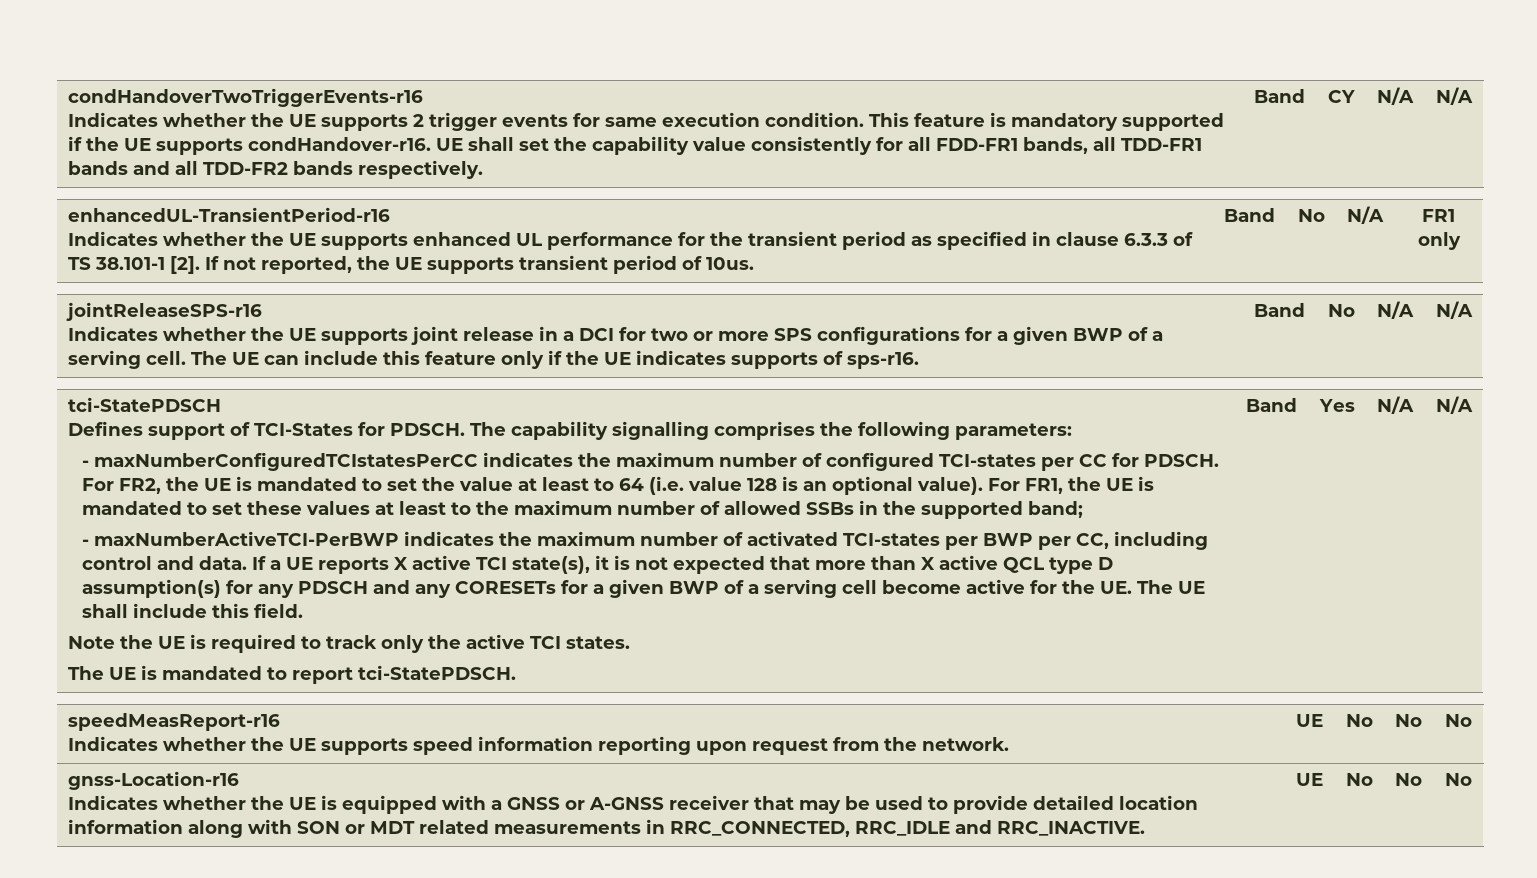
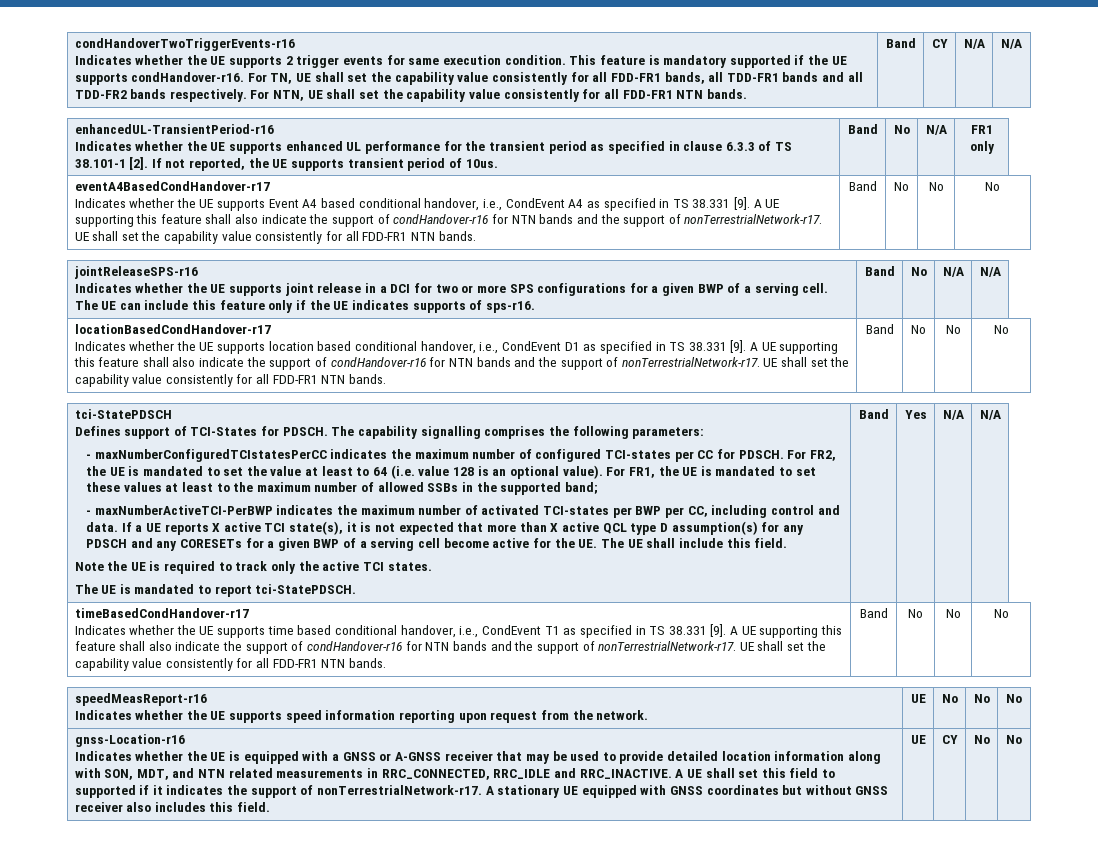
- UE shall set the capability value consistently for all FDD-FR1 bands, all TDD-FR1 bands and all TDD-FR2 bands respectively.
+ For TN, UE shall set the capability value consistently for all FDD-FR1 bands, all TDD-FR1 bands and all TDD-FR2 bands respectively. For NTN, UE shall set the capability value consistently for all FDD-FR1 NTN bands.
+ eventA4BasedCondHandover-r17
+ Indicates whether the UE supports Event A4 based conditional handover, i.e., CondEvent A4 as specified in TS 38.331 [9]. A UE supporting this feature shall also indicate the support of condHandover-r16 for NTN bands and the support of nonTerrestrialNetwork-r17. UE shall set the capability value consistently for all FDD-FR1 NTN bands. | Band | No | No | No
+ locationBasedCondHandover-r17
+ Indicates whether the UE supports location based conditional handover, i.e., CondEvent D1 as specified in TS 38.331 [9]. A UE supporting this feature shall also indicate the support of condHandover-r16 for NTN bands and the support of nonTerrestrialNetwork-r17. UE shall set the capability value consistently for all FDD-FR1 NTN bands. | Band | No | No | No
+ timeBasedCondHandover-r17
+ Indicates whether the UE supports time based conditional handover, i.e., CondEvent T1 as specified in TS 38.331 [9]. A UE supporting this feature shall also indicate the support of condHandover-r16 for NTN bands and the support of nonTerrestrialNetwork-r17. UE shall set the capability value consistently for all FDD-FR1 NTN bands. | Band | No | No | No
- Indicates whether the UE is equipped with a GNSS or A-GNSS receiver that may be used to provide detailed location information along with SON or MDT related measurements in RRC_CONNECTED, RRC_IDLE and RRC_INACTIVE. | UE | No | No | No
+ Indicates whether the UE is equipped with a GNSS or A-GNSS receiver that may be used to provide detailed location information along with SON, MDT, and NTN related measurements in RRC_CONNECTED, RRC_IDLE and RRC_INACTIVE. A UE shall set this field to supported if it indicates the support of nonTerrestrialNetwork-r17. A stationary UE equipped with GNSS coordinates but without GNSS receiver also includes this field. | UE | CY | No | No

